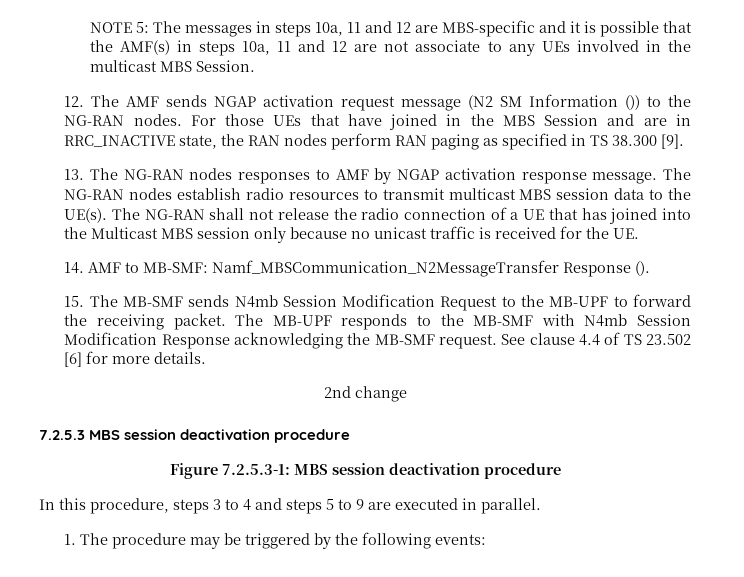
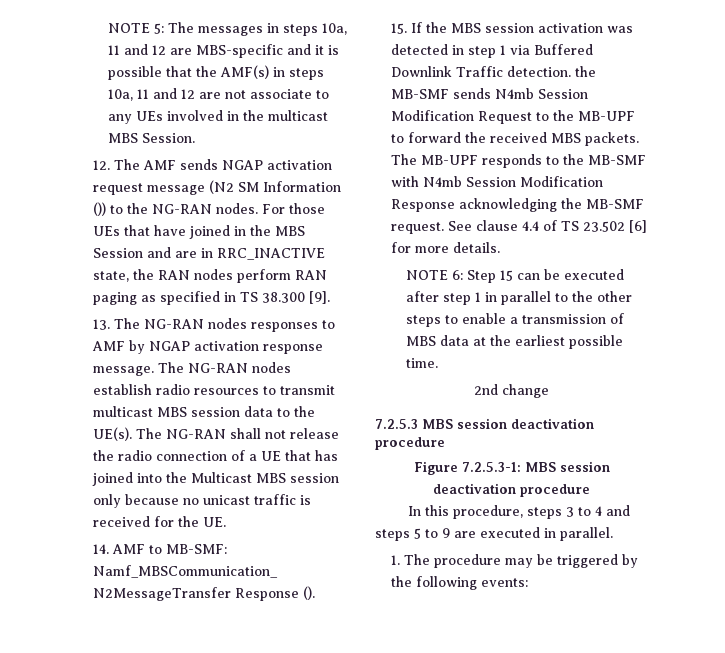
- 15. The MB-SMF sends N4mb Session Modification Request to the MB-UPF to forward the receiving packet.
+ 15. If the MBS session activation was detected in step 1 via Buffered Downlink Traffic detection. the MB-SMF sends N4mb Session Modification Request to the MB-UPF to forward the received MBS packets.
+ NOTE 6: Step 15 can be executed after step 1 in parallel to the other steps to enable a transmission of MBS data at the earliest possible time.

